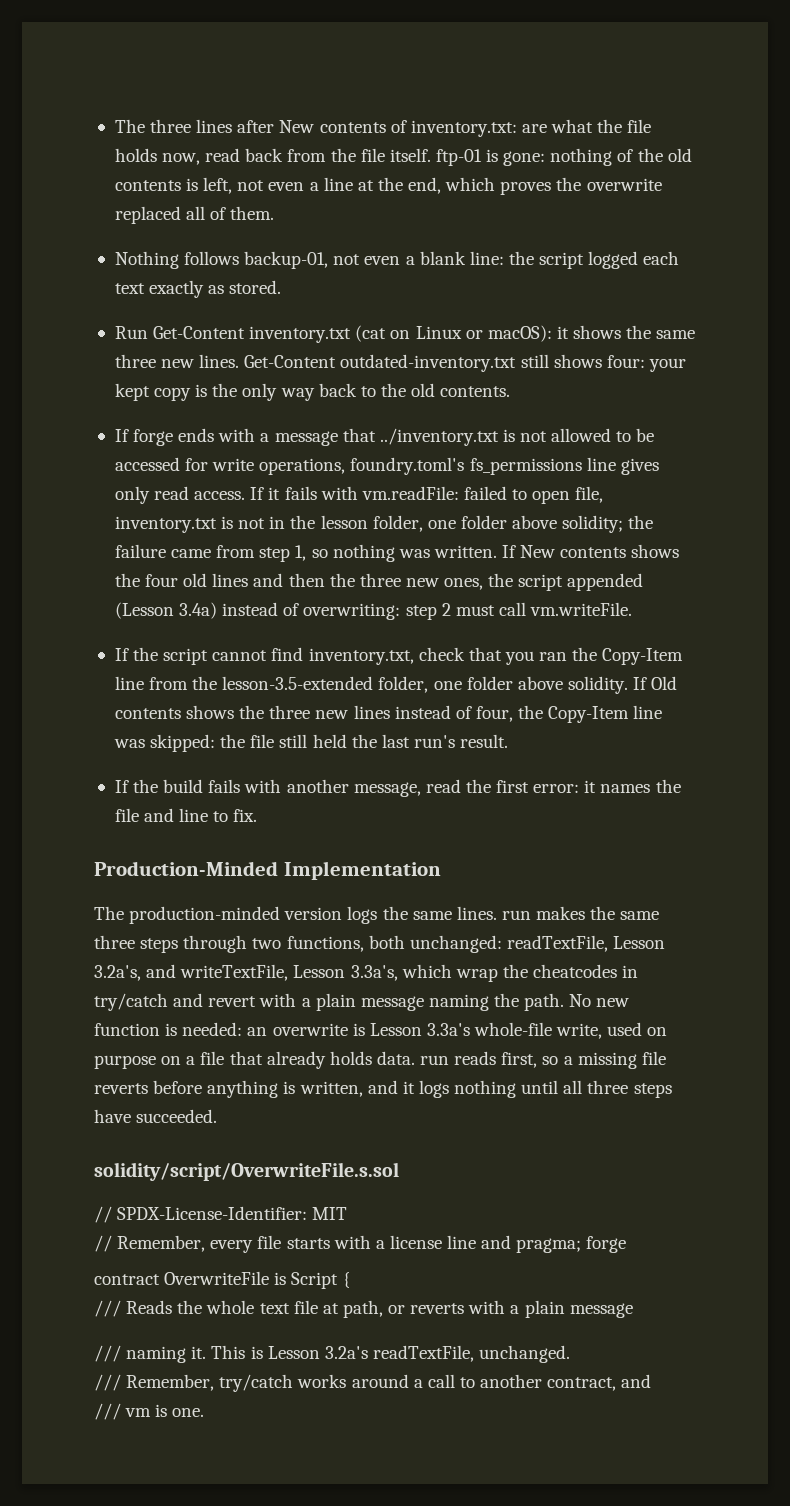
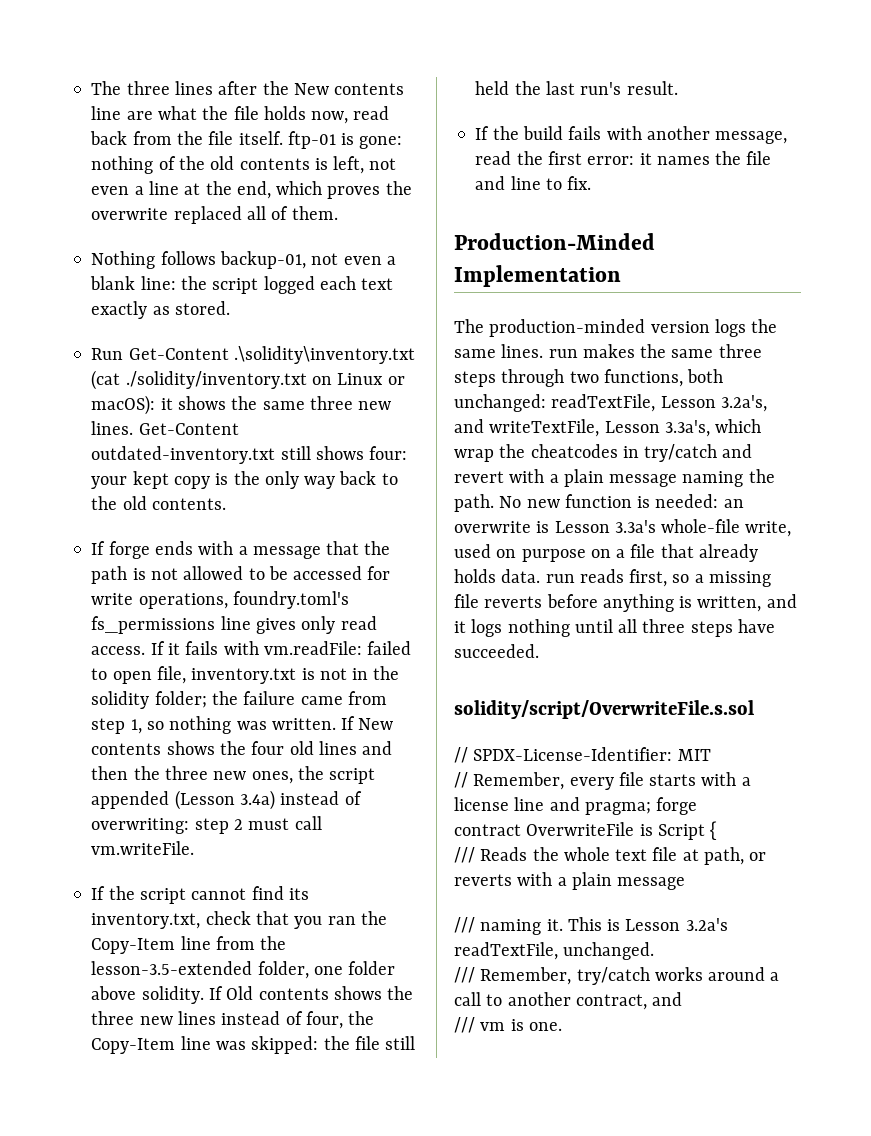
- The three lines after New contents of inventory.txt: are what the file holds now, read back from the file itself. ftp-01 is gone: nothing of the old contents is left, not even a line at the end, which proves the overwrite replaced all of them.
+ The three lines after the New contents line are what the file holds now, read back from the file itself. ftp-01 is gone: nothing of the old contents is left, not even a line at the end, which proves the overwrite replaced all of them.
- Run Get-Content inventory.txt (cat on Linux or macOS): it shows the same three new lines.
+ Run Get-Content .\solidity\inventory.txt (cat ./solidity/inventory.txt on Linux or macOS): it shows the same three new lines.
- If forge ends with a message that ../inventory.txt is not allowed to be accessed for write operations, foundry.toml's fs_permissions line gives only read access.
+ If forge ends with a message that the path is not allowed to be accessed for write operations, foundry.toml's fs_permissions line gives only read access.
- If it fails with vm.readFile: failed to open file, inventory.txt is not in the lesson folder, one folder above solidity; the failure came from step 1, so nothing was written.
+ If it fails with vm.readFile: failed to open file, inventory.txt is not in the solidity folder; the failure came from step 1, so nothing was written.
- If the script cannot find inventory.txt, check that you ran the Copy-Item line from the lesson-3.5-extended folder, one folder above solidity.
+ If the script cannot find its inventory.txt, check that you ran the Copy-Item line from the lesson-3.5-extended folder, one folder above solidity.

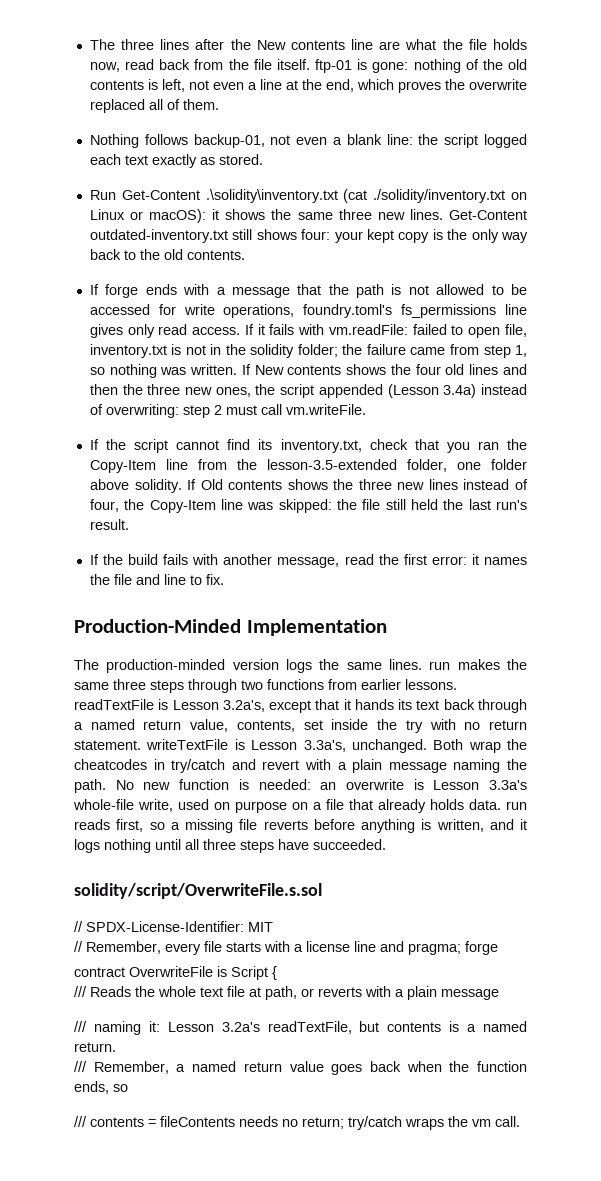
- The production-minded version logs the same lines. run makes the same three steps through two functions, both unchanged: readTextFile, Lesson 3.2a's, and writeTextFile, Lesson 3.3a's, which wrap the cheatcodes in try/catch and revert with a plain message naming the path.
+ The production-minded version logs the same lines. run makes the same three steps through two functions from earlier lessons. readTextFile is Lesson 3.2a's, except that it hands its text back through a named return value, contents, set inside the try with no return statement. writeTextFile is Lesson 3.3a's, unchanged. Both wrap the cheatcodes in try/catch and revert with a plain message naming the path.
- /// naming it. This is Lesson 3.2a's readTextFile, unchanged.
- /// Remember, try/catch works around a call to another contract, and
- /// vm is one.
+ /// naming it: Lesson 3.2a's readTextFile, but contents is a named return.
+ /// Remember, a named return value goes back when the function ends, so
+ /// contents = fileContents needs no return; try/catch wraps the vm call.

